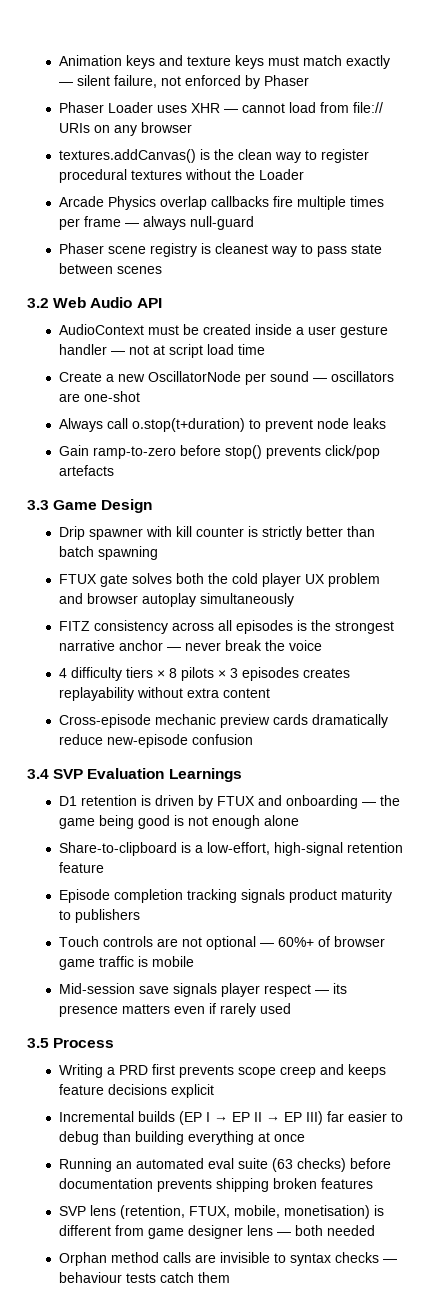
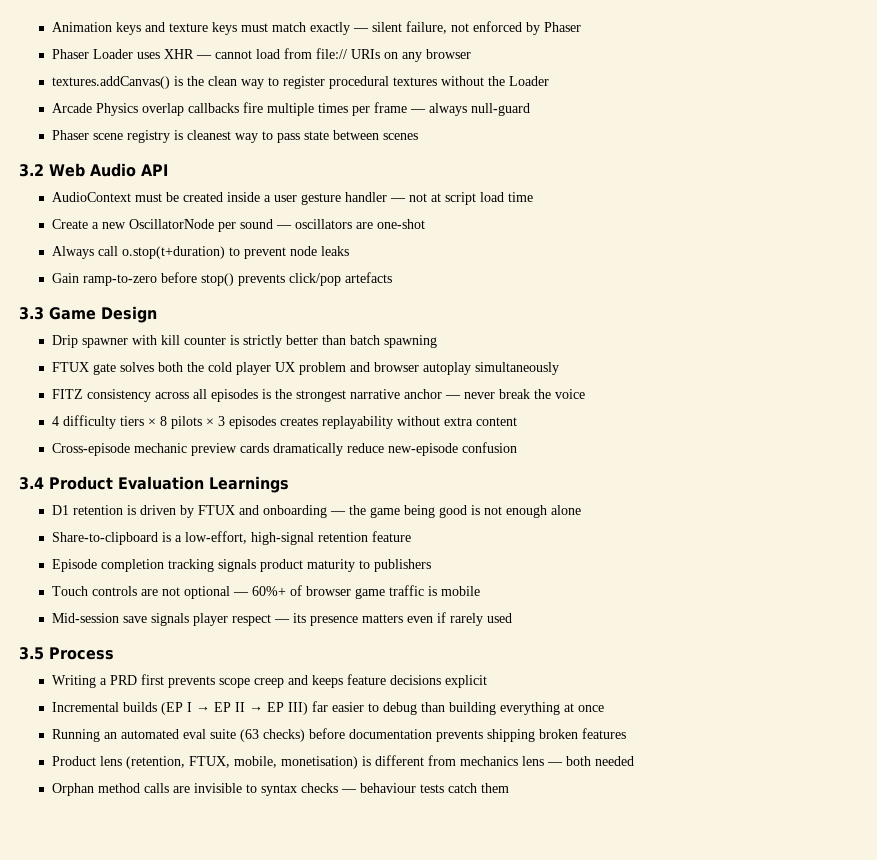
- 3.4 SVP Evaluation Learnings
+ 3.4 Product Evaluation Learnings
- SVP lens (retention, FTUX, mobile, monetisation) is different from game designer lens — both needed
+ Product lens (retention, FTUX, mobile, monetisation) is different from mechanics lens — both needed

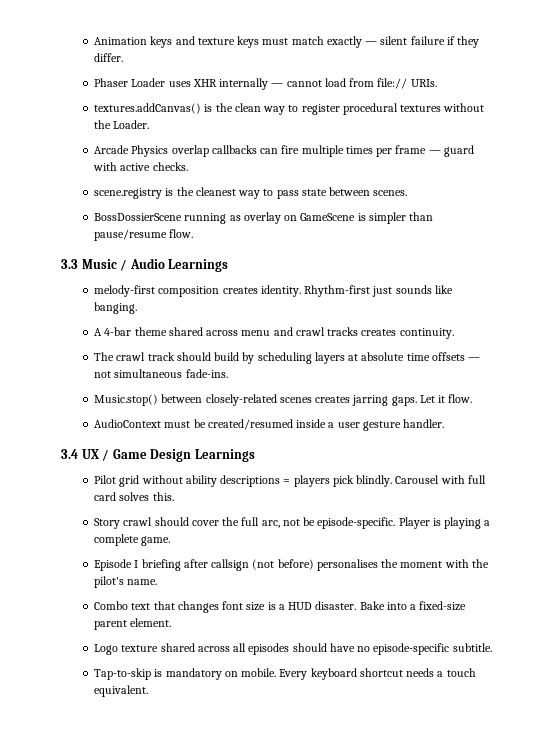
- Animation keys and texture keys must match exactly — silent failure, not enforced by Phaser
+ Animation keys and texture keys must match exactly — silent failure if they differ.
- Phaser Loader uses XHR — cannot load from file:// URIs on any browser
+ Phaser Loader uses XHR internally — cannot load from file:// URIs.
- textures.addCanvas() is the clean way to register procedural textures without the Loader
+ textures.addCanvas() is the clean way to register procedural textures without the Loader.
- Arcade Physics overlap callbacks fire multiple times per frame — always null-guard
- Phaser scene registry is cleanest way to pass state between scenes
- 3.2 Web Audio API
+ Arcade Physics overlap callbacks can fire multiple times per frame — guard with active checks.
+ scene.registry is the cleanest way to pass state between scenes.
+ BossDossierScene running as overlay on GameScene is simpler than pause/resume flow.
+ 3.3 Music / Audio Learnings
+ melody-first composition creates identity. Rhythm-first just sounds like banging.
+ A 4-bar theme shared across menu and crawl tracks creates continuity.
+ The crawl track should build by scheduling layers at absolute time offsets — not simultaneous fade-ins.
+ Music.stop() between closely-related scenes creates jarring gaps. Let it flow.
- AudioContext must be created inside a user gesture handler — not at script load time
- Create a new OscillatorNode per sound — oscillators are one-shot
- Always call o.stop(t+duration) to prevent node leaks
- Gain ramp-to-zero before stop() prevents click/pop artefacts
- 3.3 Game Design
- Drip spawner with kill counter is strictly better than batch spawning
- FTUX gate solves both the cold player UX problem and browser autoplay simultaneously
- FITZ consistency across all episodes is the strongest narrative anchor — never break the voice
- 4 difficulty tiers × 8 pilots × 3 episodes creates replayability without extra content
- Cross-episode mechanic preview cards dramatically reduce new-episode confusion
- 3.4 Product Evaluation Learnings
- D1 retention is driven by FTUX and onboarding — the game being good is not enough alone
- Share-to-clipboard is a low-effort, high-signal retention feature
- Episode completion tracking signals product maturity to publishers
- Touch controls are not optional — 60%+ of browser game traffic is mobile
- Mid-session save signals player respect — its presence matters even if rarely used
- 3.5 Process
- Writing a PRD first prevents scope creep and keeps feature decisions explicit
- Incremental builds (EP I → EP II → EP III) far easier to debug than building everything at once
- Running an automated eval suite (63 checks) before documentation prevents shipping broken features
- Product lens (retention, FTUX, mobile, monetisation) is different from mechanics lens — both needed
- Orphan method calls are invisible to syntax checks — behaviour tests catch them
+ AudioContext must be created/resumed inside a user gesture handler.
+ 3.4 UX / Game Design Learnings
+ Pilot grid without ability descriptions = players pick blindly. Carousel with full card solves this.
+ Story crawl should cover the full arc, not be episode-specific. Player is playing a complete game.
+ Episode I briefing after callsign (not before) personalises the moment with the pilot's name.
+ Combo text that changes font size is a HUD disaster. Bake into a fixed-size parent element.
+ Logo texture shared across all episodes should have no episode-specific subtitle.
+ Tap-to-skip is mandatory on mobile. Every keyboard shortcut needs a touch equivalent.

